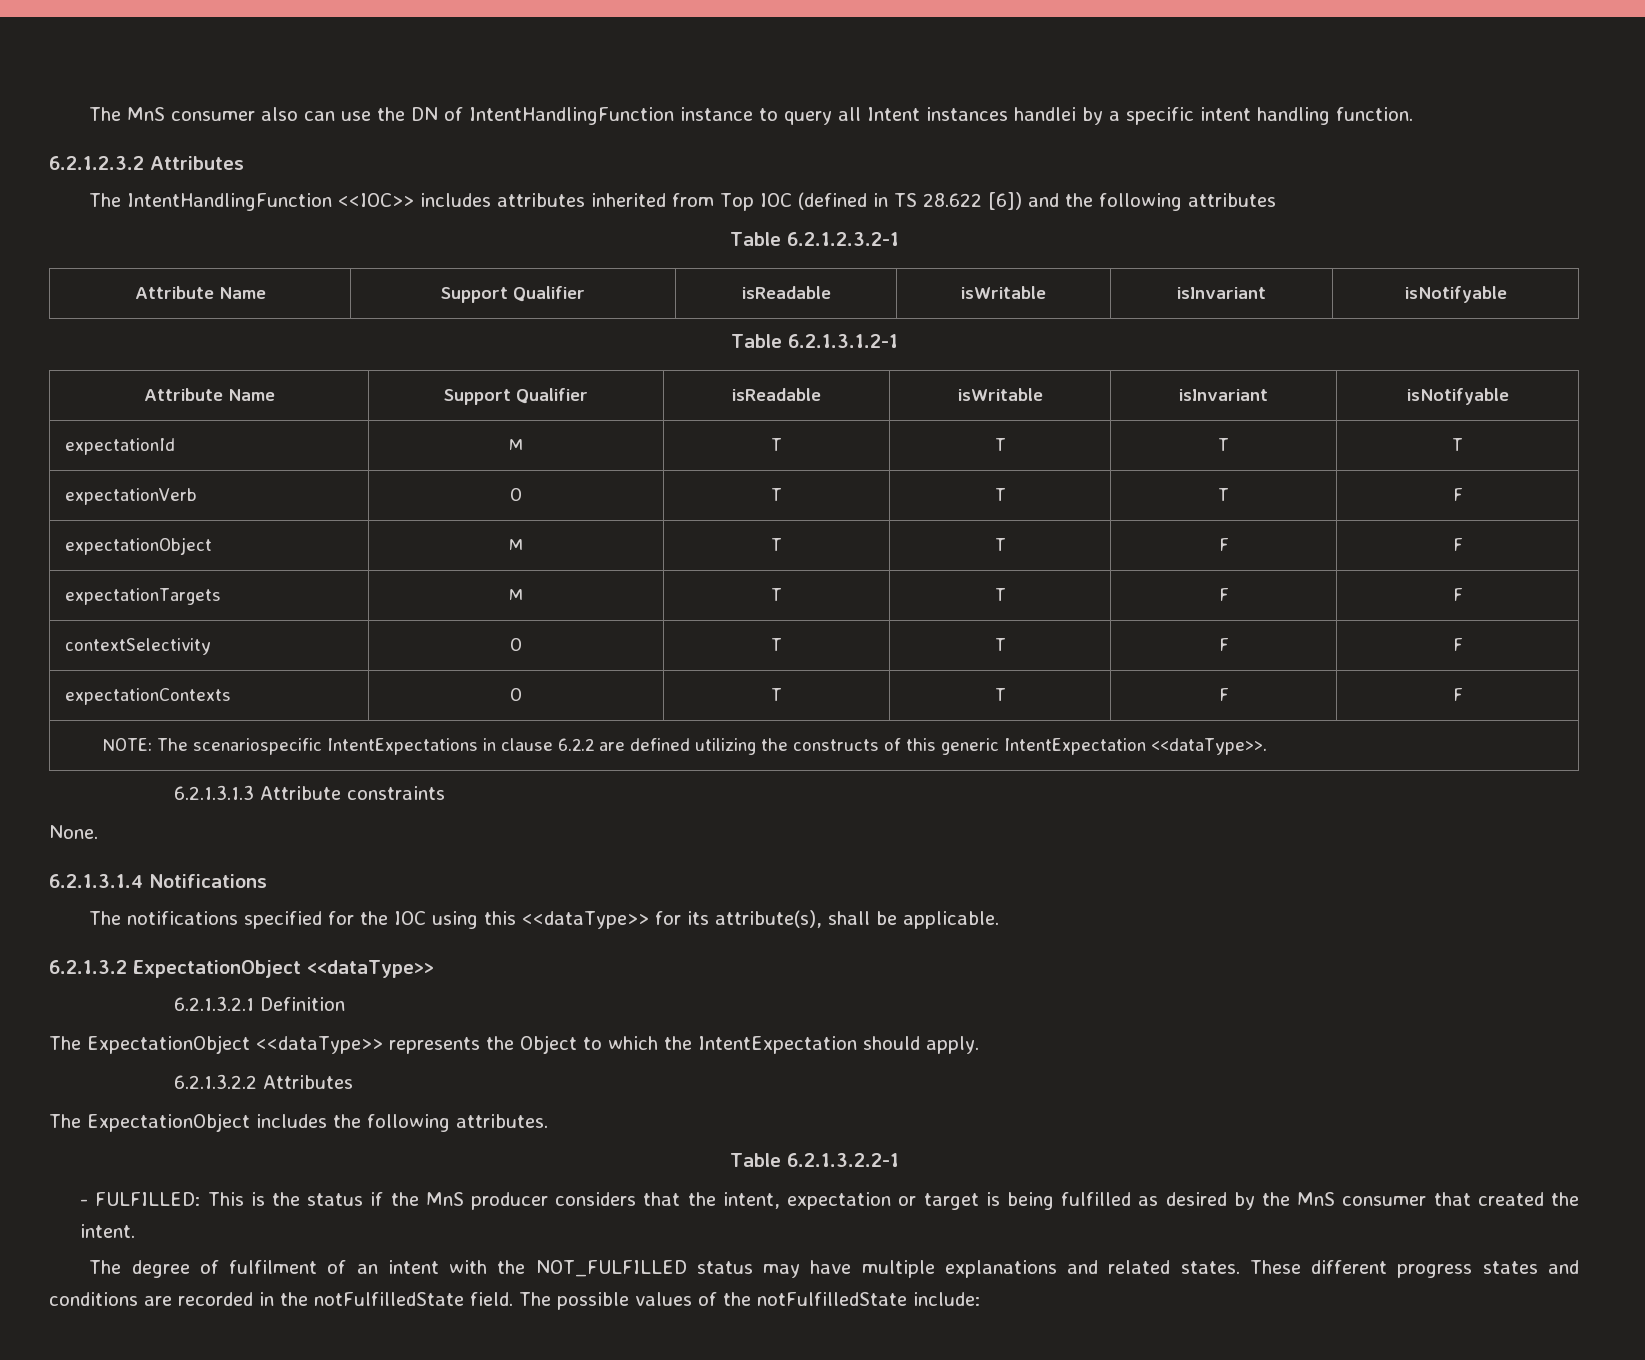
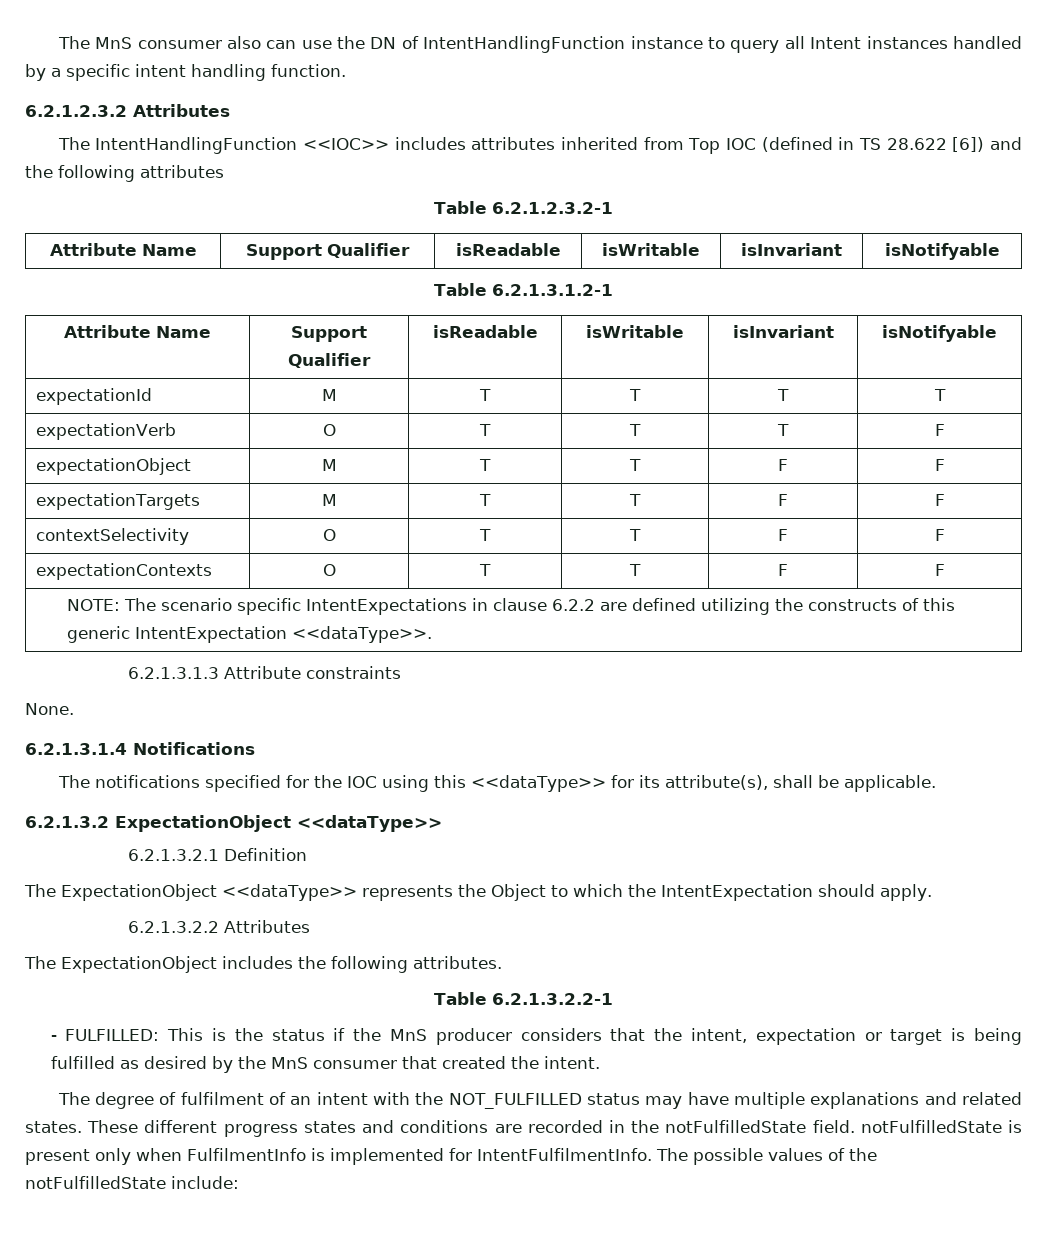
- The MnS consumer also can use the DN of IntentHandlingFunction instance to query all Intent instances handlei by a specific intent handling function.
+ The MnS consumer also can use the DN of IntentHandlingFunction instance to query all Intent instances handled by a specific intent handling function.
- NOTE: The scenariospecific IntentExpectations in clause 6.2.2 are defined utilizing the constructs of this generic IntentExpectation <<dataType>>.
+ NOTE: The scenario specific IntentExpectations in clause 6.2.2 are defined utilizing the constructs of this generic IntentExpectation <<dataType>>.
- These different progress states and conditions are recorded in the notFulfilledState field.
+ These different progress states and conditions are recorded in the notFulfilledState field. notFulfilledState is present only when FulfilmentInfo is implemented for IntentFulfilmentInfo.

